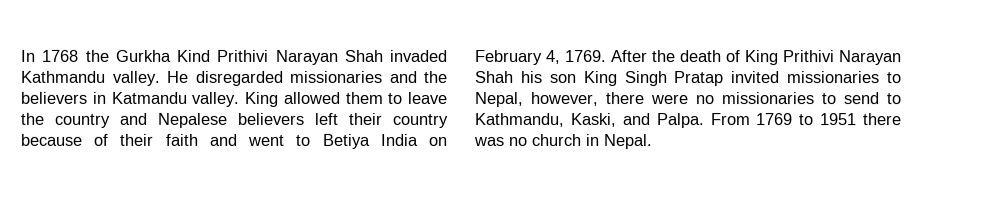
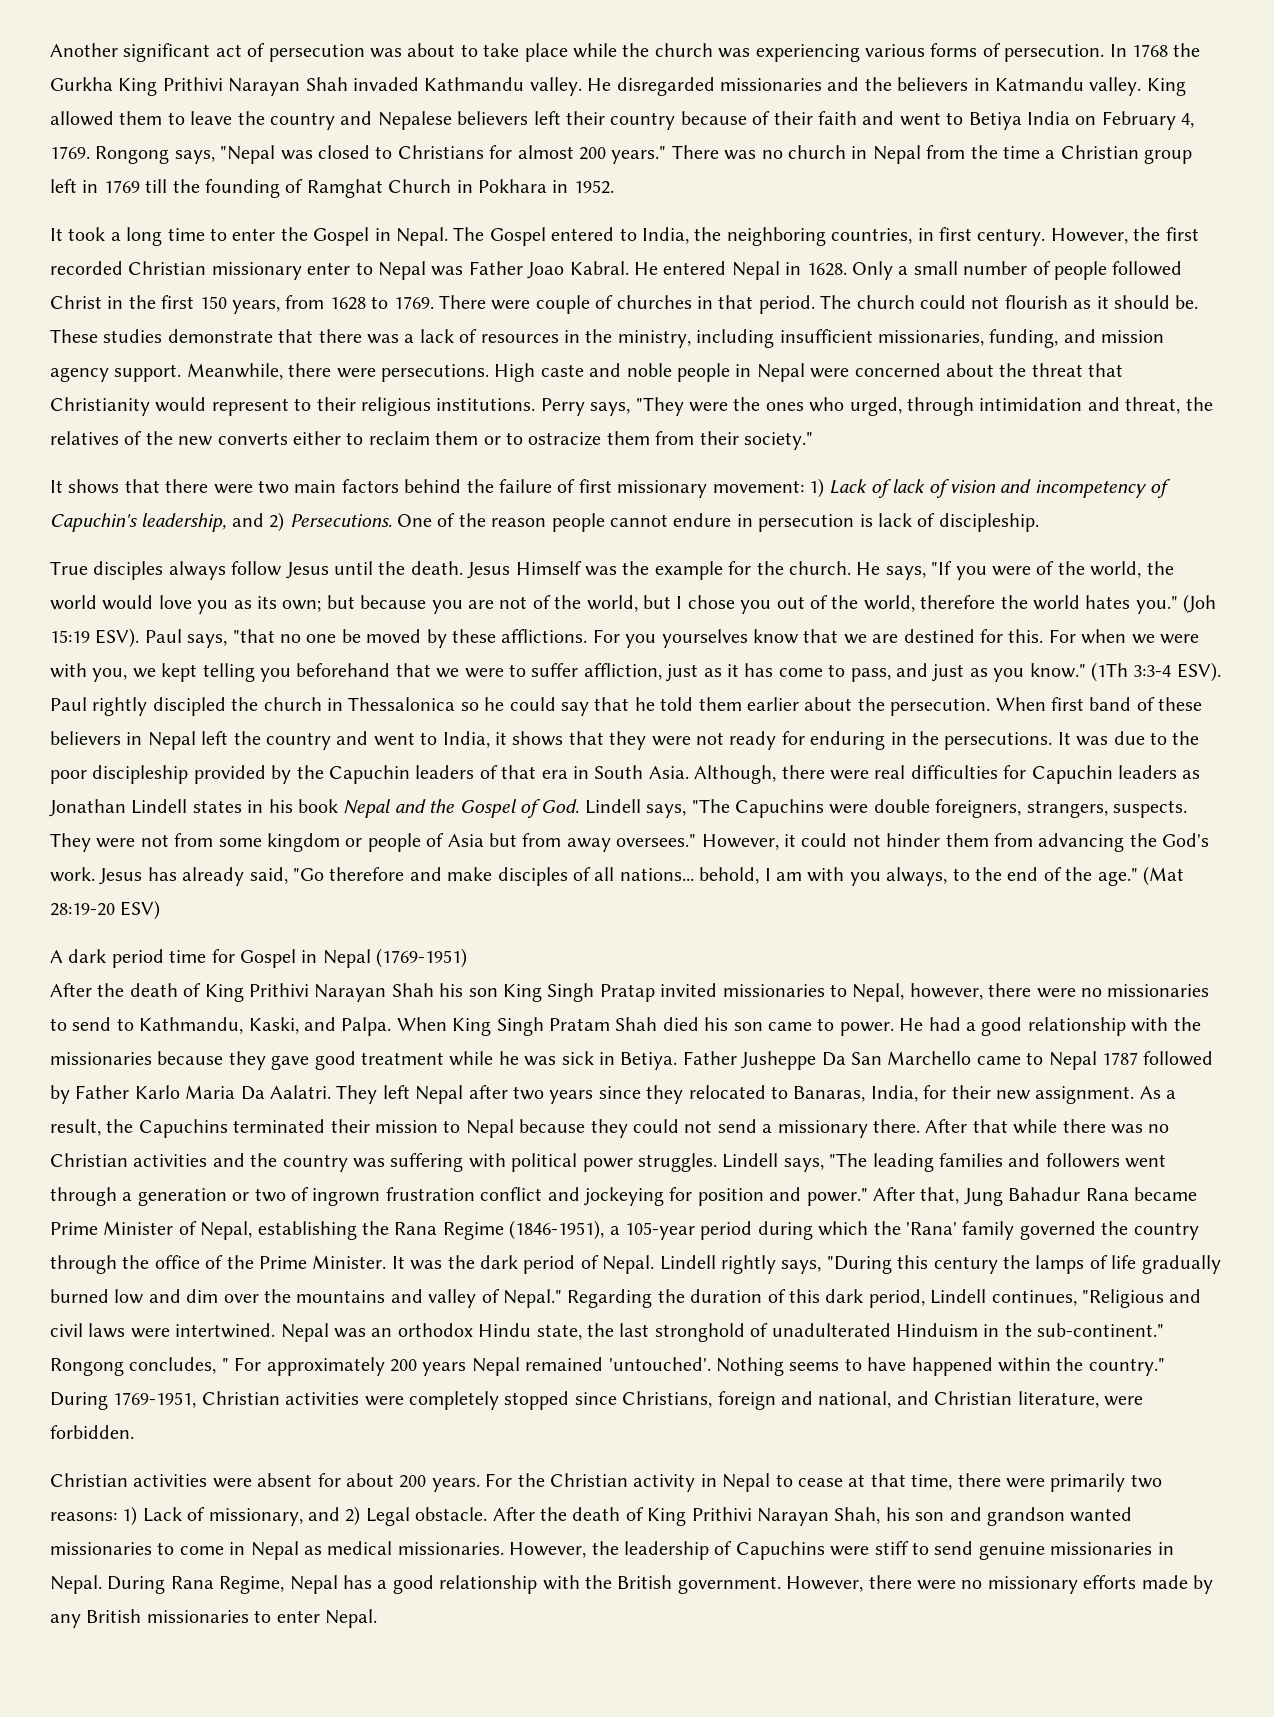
+ Another significant act of persecution was about to take place while the church was experiencing various forms of persecution.
- In 1768 the Gurkha Kind Prithivi Narayan Shah invaded Kathmandu valley.
+ In 1768 the Gurkha King Prithivi Narayan Shah invaded Kathmandu valley.
- King allowed them to leave the country and Nepalese believers left their country because of their faith and went to Betiya India on February 4, 1769. After the death of King Prithivi Narayan Shah his son King Singh Pratap invited missionaries to Nepal, however, there were no missionaries to send to Kathmandu, Kaski, and Palpa.
+ King allowed them to leave the country and Nepalese believers left their country because of their faith and went to Betiya India on February 4, 1769. Rongong says, "Nepal was closed to Christians for almost 200 years." There was no church in Nepal from the time a Christian group left in 1769 till the founding of Ramghat Church in Pokhara in 1952.
+ It took a long time to enter the Gospel in Nepal. The Gospel entered to India, the neighboring countries, in first century. However, the first recorded Christian missionary enter to Nepal was Father Joao Kabral. He entered Nepal in 1628. Only a small number of people followed Christ in the first 150 years, from 1628 to 1769. There were couple of churches in that period. The church could not flourish as it should be. These studies demonstrate that there was a lack of resources in the ministry, including insufficient missionaries, funding, and mission agency support. Meanwhile, there were persecutions. High caste and noble people in Nepal were concerned about the threat that Christianity would represent to their religious institutions. Perry says, "They were the ones who urged, through intimidation and threat, the relatives of the new converts either to reclaim them or to ostracize them from their society."
+ It shows that there were two main factors behind the failure of first missionary movement: 1) Lack of lack of vision and incompetency of Capuchin's leadership, and 2) Persecutions. One of the reason people cannot endure in persecution is lack of discipleship.
+ True disciples always follow Jesus until the death. Jesus Himself was the example for the church. He says, "If you were of the world, the world would love you as its own; but because you are not of the world, but I chose you out of the world, therefore the world hates you." (Joh 15:19 ESV). Paul says, "that no one be moved by these afflictions. For you yourselves know that we are destined for this. For when we were with you, we kept telling you beforehand that we were to suffer affliction, just as it has come to pass, and just as you know." (1Th 3:3-4 ESV). Paul rightly discipled the church in Thessalonica so he could say that he told them earlier about the persecution. When first band of these believers in Nepal left the country and went to India, it shows that they were not ready for enduring in the persecutions. It was due to the poor discipleship provided by the Capuchin leaders of that era in South Asia. Although, there were real difficulties for Capuchin leaders as Jonathan Lindell states in his book Nepal and the Gospel of God. Lindell says, "The Capuchins were double foreigners, strangers, suspects. They were not from some kingdom or people of Asia but from away oversees." However, it could not hinder them from advancing the God's work. Jesus has already said, "Go therefore and make disciples of all nations... behold, I am with you always, to the end of the age." (Mat 28:19-20 ESV)
+ A dark period time for Gospel in Nepal (1769-1951)
+ After the death of King Prithivi Narayan Shah his son King Singh Pratap invited missionaries to Nepal, however, there were no missionaries to send to Kathmandu, Kaski, and Palpa.
- From 1769 to 1951 there was no church in Nepal.
+ When King Singh Pratam Shah died his son came to power. He had a good relationship with the missionaries because they gave good treatment while he was sick in Betiya. Father Jusheppe Da San Marchello came to Nepal 1787 followed by Father Karlo Maria Da Aalatri. They left Nepal after two years since they relocated to Banaras, India, for their new assignment. As a result, the Capuchins terminated their mission to Nepal because they could not send a missionary there. After that while there was no Christian activities and the country was suffering with political power struggles. Lindell says, "The leading families and followers went through a generation or two of ingrown frustration conflict and jockeying for position and power." After that, Jung Bahadur Rana became Prime Minister of Nepal, establishing the Rana Regime (1846-1951), a 105-year period during which the 'Rana' family governed the country through the office of the Prime Minister. It was the dark period of Nepal. Lindell rightly says, "During this century the lamps of life gradually burned low and dim over the mountains and valley of Nepal." Regarding the duration of this dark period, Lindell continues, "Religious and civil laws were intertwined. Nepal was an orthodox Hindu state, the last stronghold of unadulterated Hinduism in the sub-continent." Rongong concludes, " For approximately 200 years Nepal remained 'untouched'. Nothing seems to have happened within the country." During 1769-1951, Christian activities were completely stopped since Christians, foreign and national, and Christian literature, were forbidden.
+ Christian activities were absent for about 200 years. For the Christian activity in Nepal to cease at that time, there were primarily two reasons: 1) Lack of missionary, and 2) Legal obstacle. After the death of King Prithivi Narayan Shah, his son and grandson wanted missionaries to come in Nepal as medical missionaries. However, the leadership of Capuchins were stiff to send genuine missionaries in Nepal. During Rana Regime, Nepal has a good relationship with the British government. However, there were no missionary efforts made by any British missionaries to enter Nepal.

